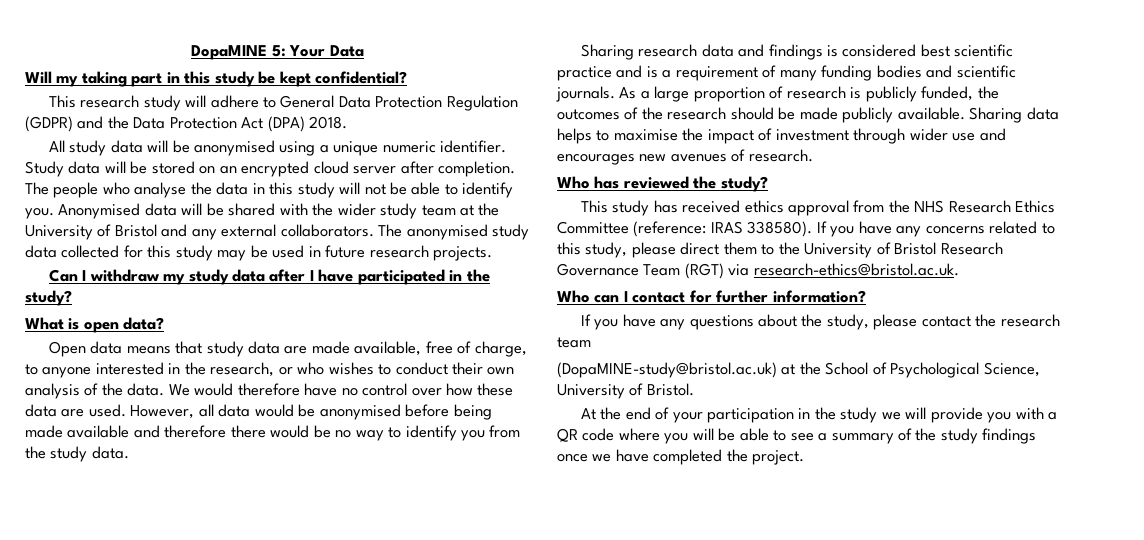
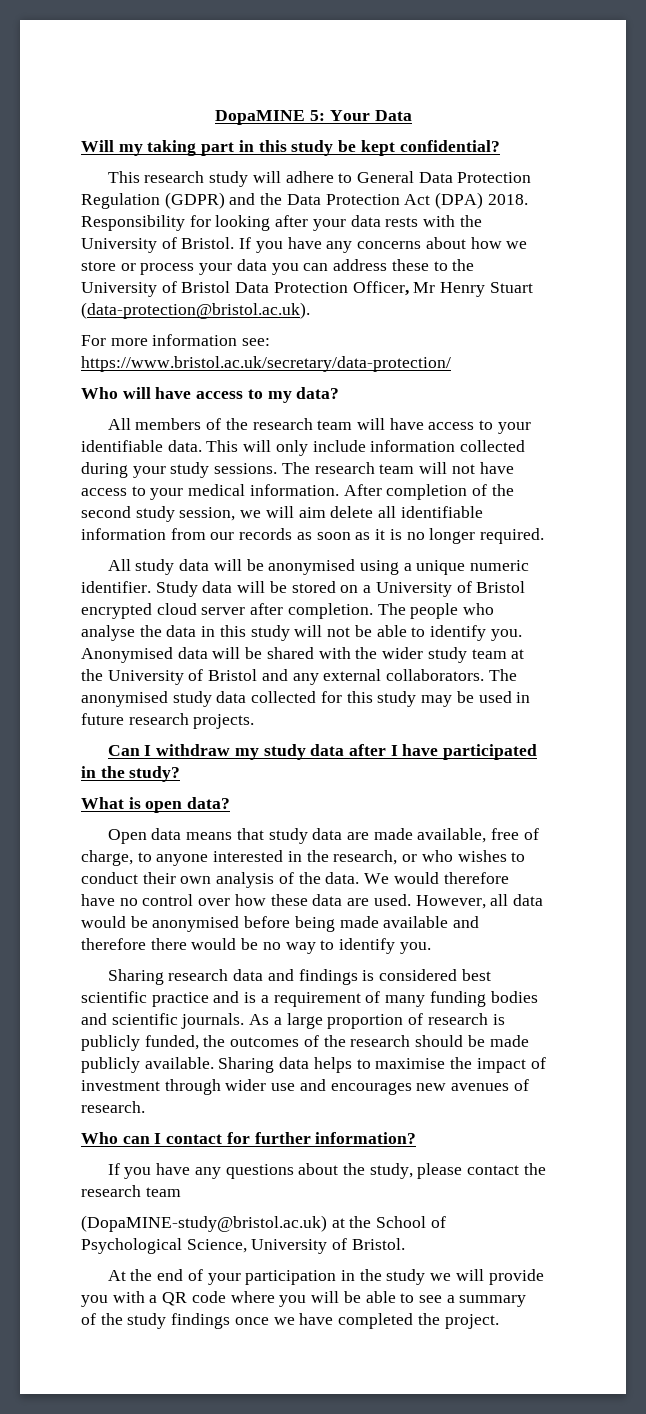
+ Responsibility for looking after your data rests with the University of Bristol. If you have any concerns about how we store or process your data you can address these to the University of Bristol Data Protection Officer, Mr Henry Stuart (data-protection@bristol.ac.uk).
+ For more information see: https://www.bristol.ac.uk/secretary/data-protection/
+ Who will have access to my data?
+ All members of the research team will have access to your identifiable data. This will only include information collected during your study sessions. The research team will not have access to your medical information. After completion of the second study session, we will aim delete all identifiable information from our records as soon as it is no longer required.
- Study data will be stored on an encrypted cloud server after completion.
+ Study data will be stored on a University of Bristol encrypted cloud server after completion.
- However, all data would be anonymised before being made available and therefore there would be no way to identify you from the study data.
+ However, all data would be anonymised before being made available and therefore there would be no way to identify you.
- Who has reviewed the study?
- This study has received ethics approval from the NHS Research Ethics Committee (reference: IRAS 338580). If you have any concerns related to this study, please direct them to the University of Bristol Research Governance Team (RGT) via research-ethics@bristol.ac.uk.

